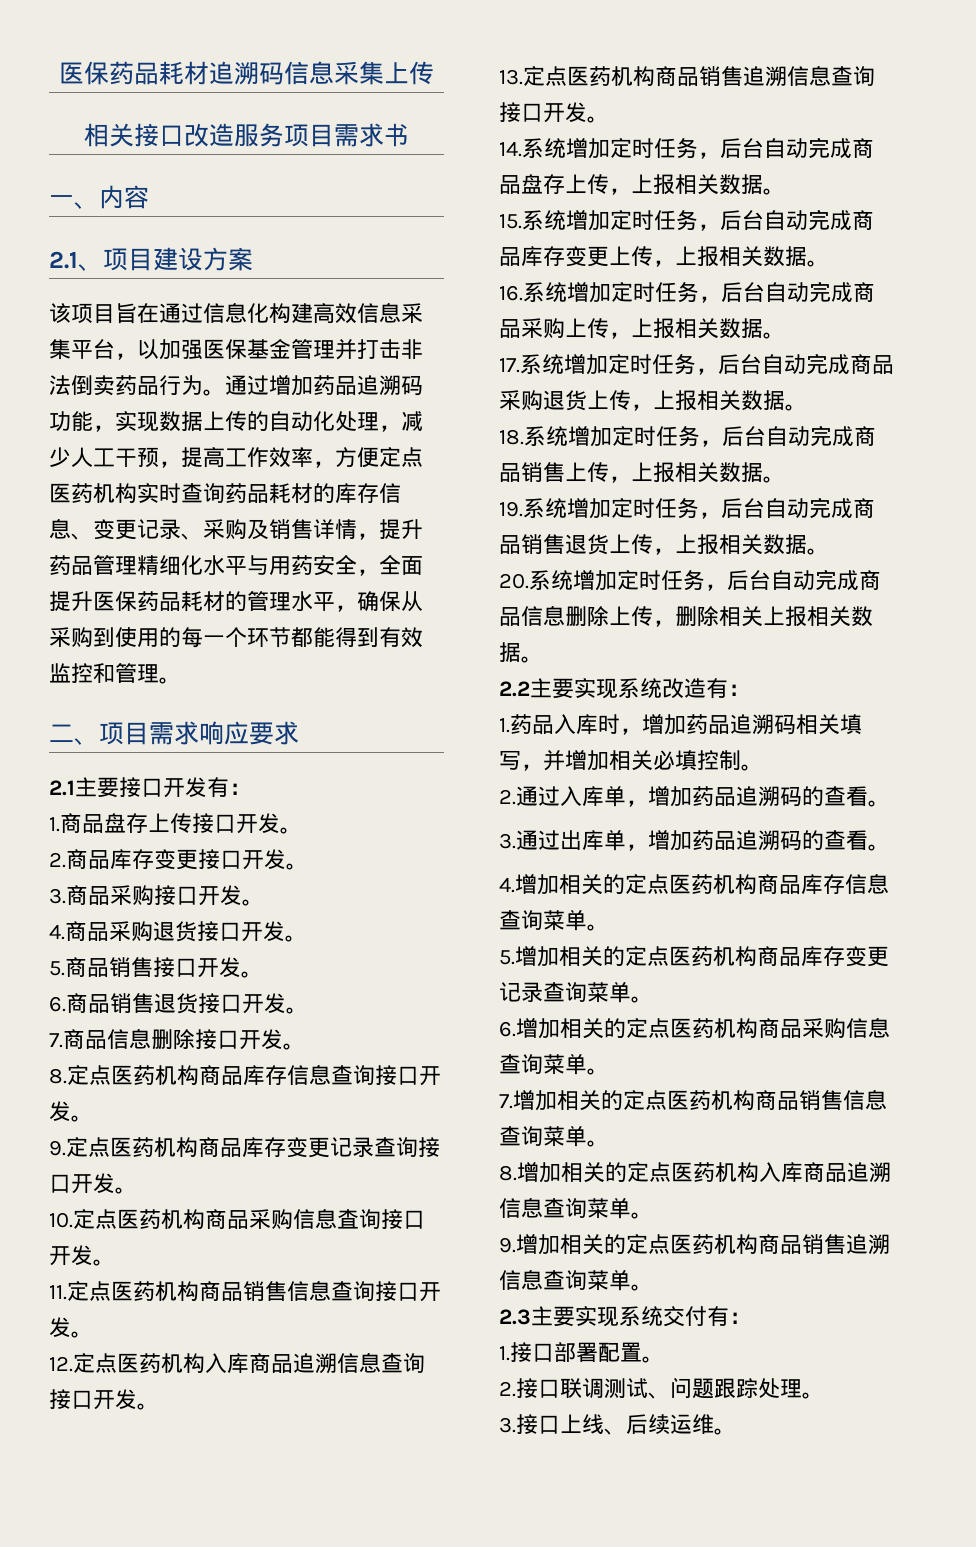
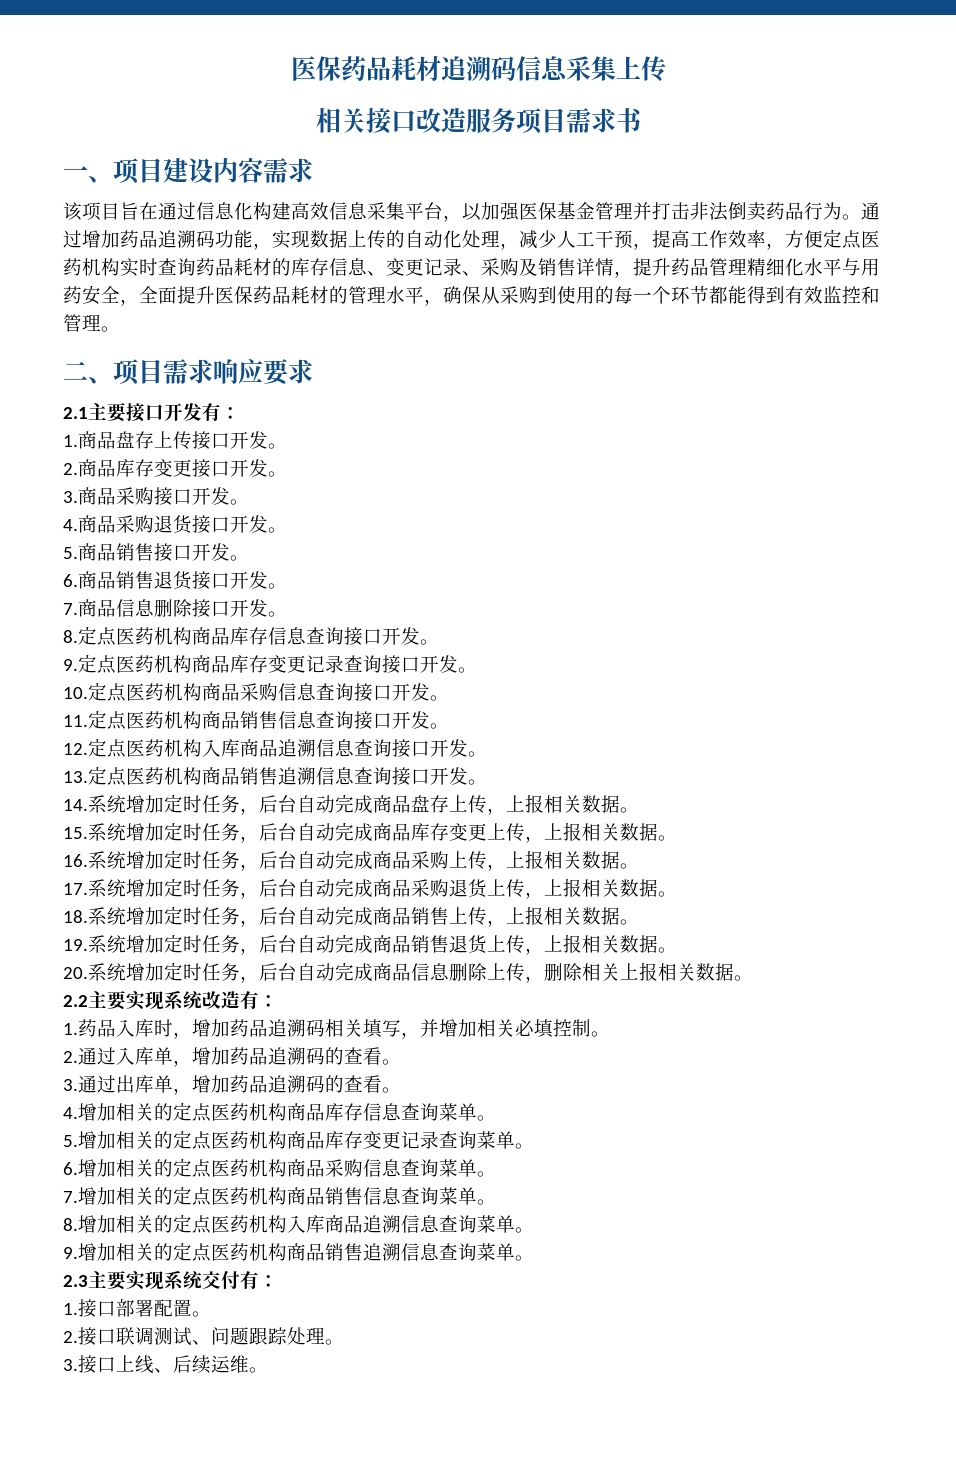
- 一、内容
- 2.1、项目建设方案
+ 一、项目建设内容需求

